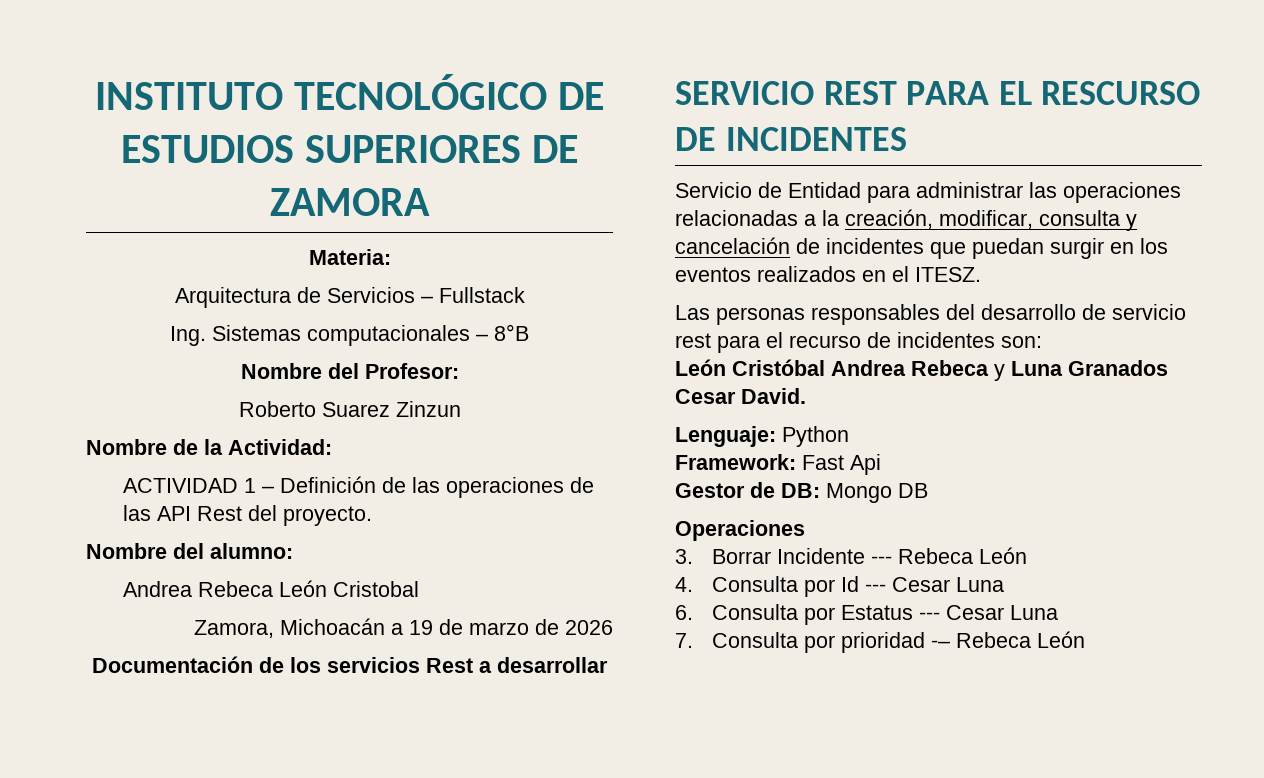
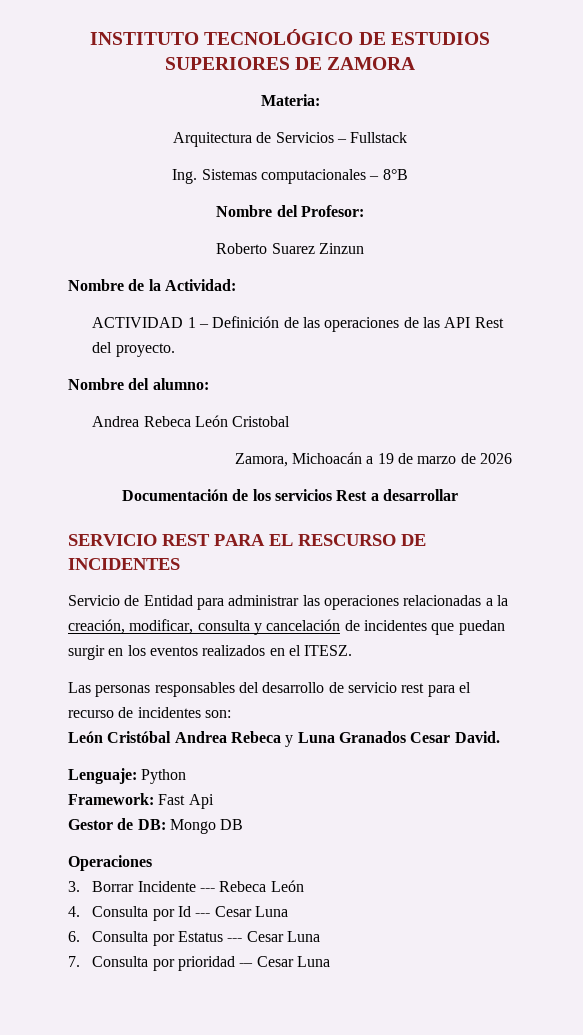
- 7. Consulta por prioridad -– Rebeca León
+ 7. Consulta por prioridad -– Cesar Luna

